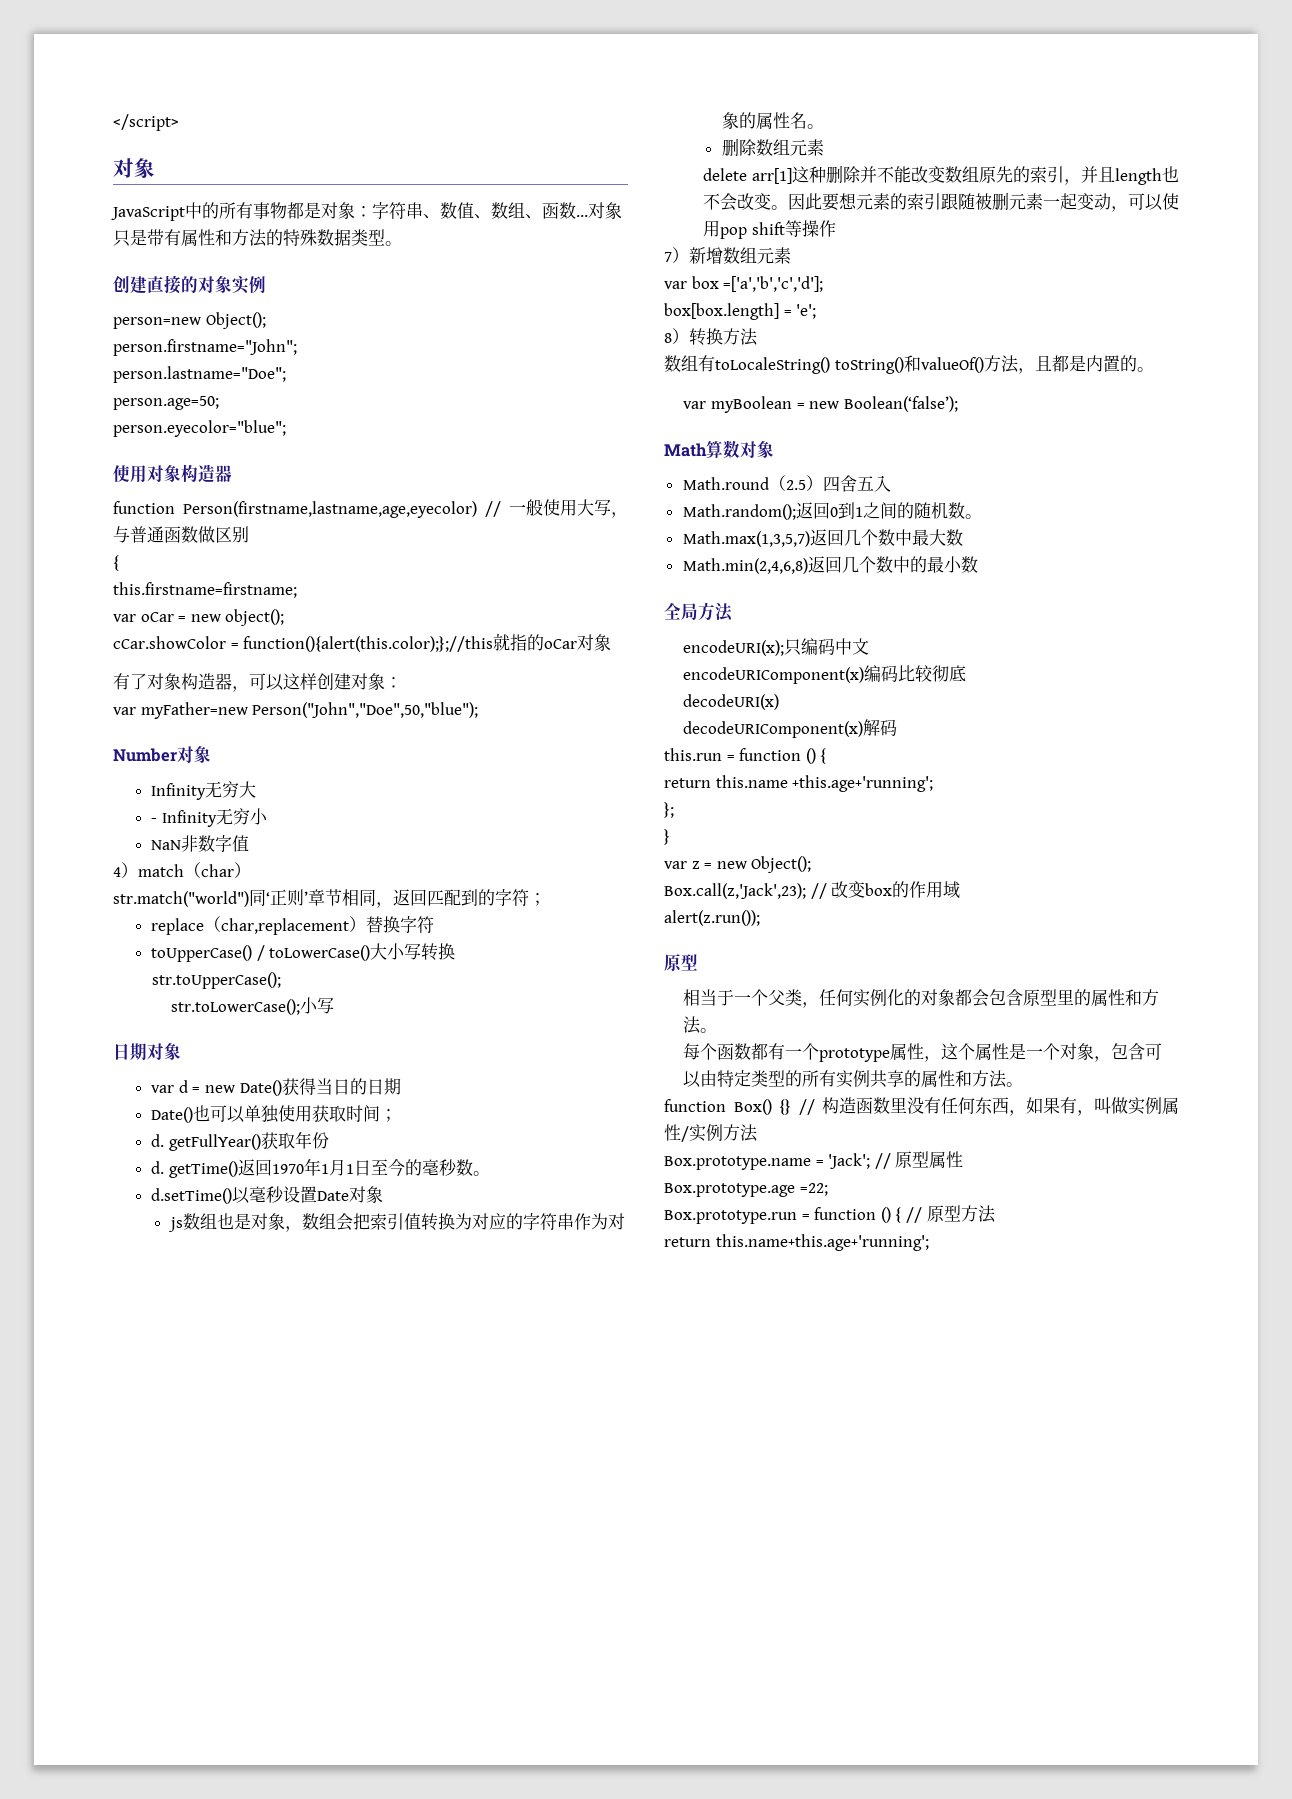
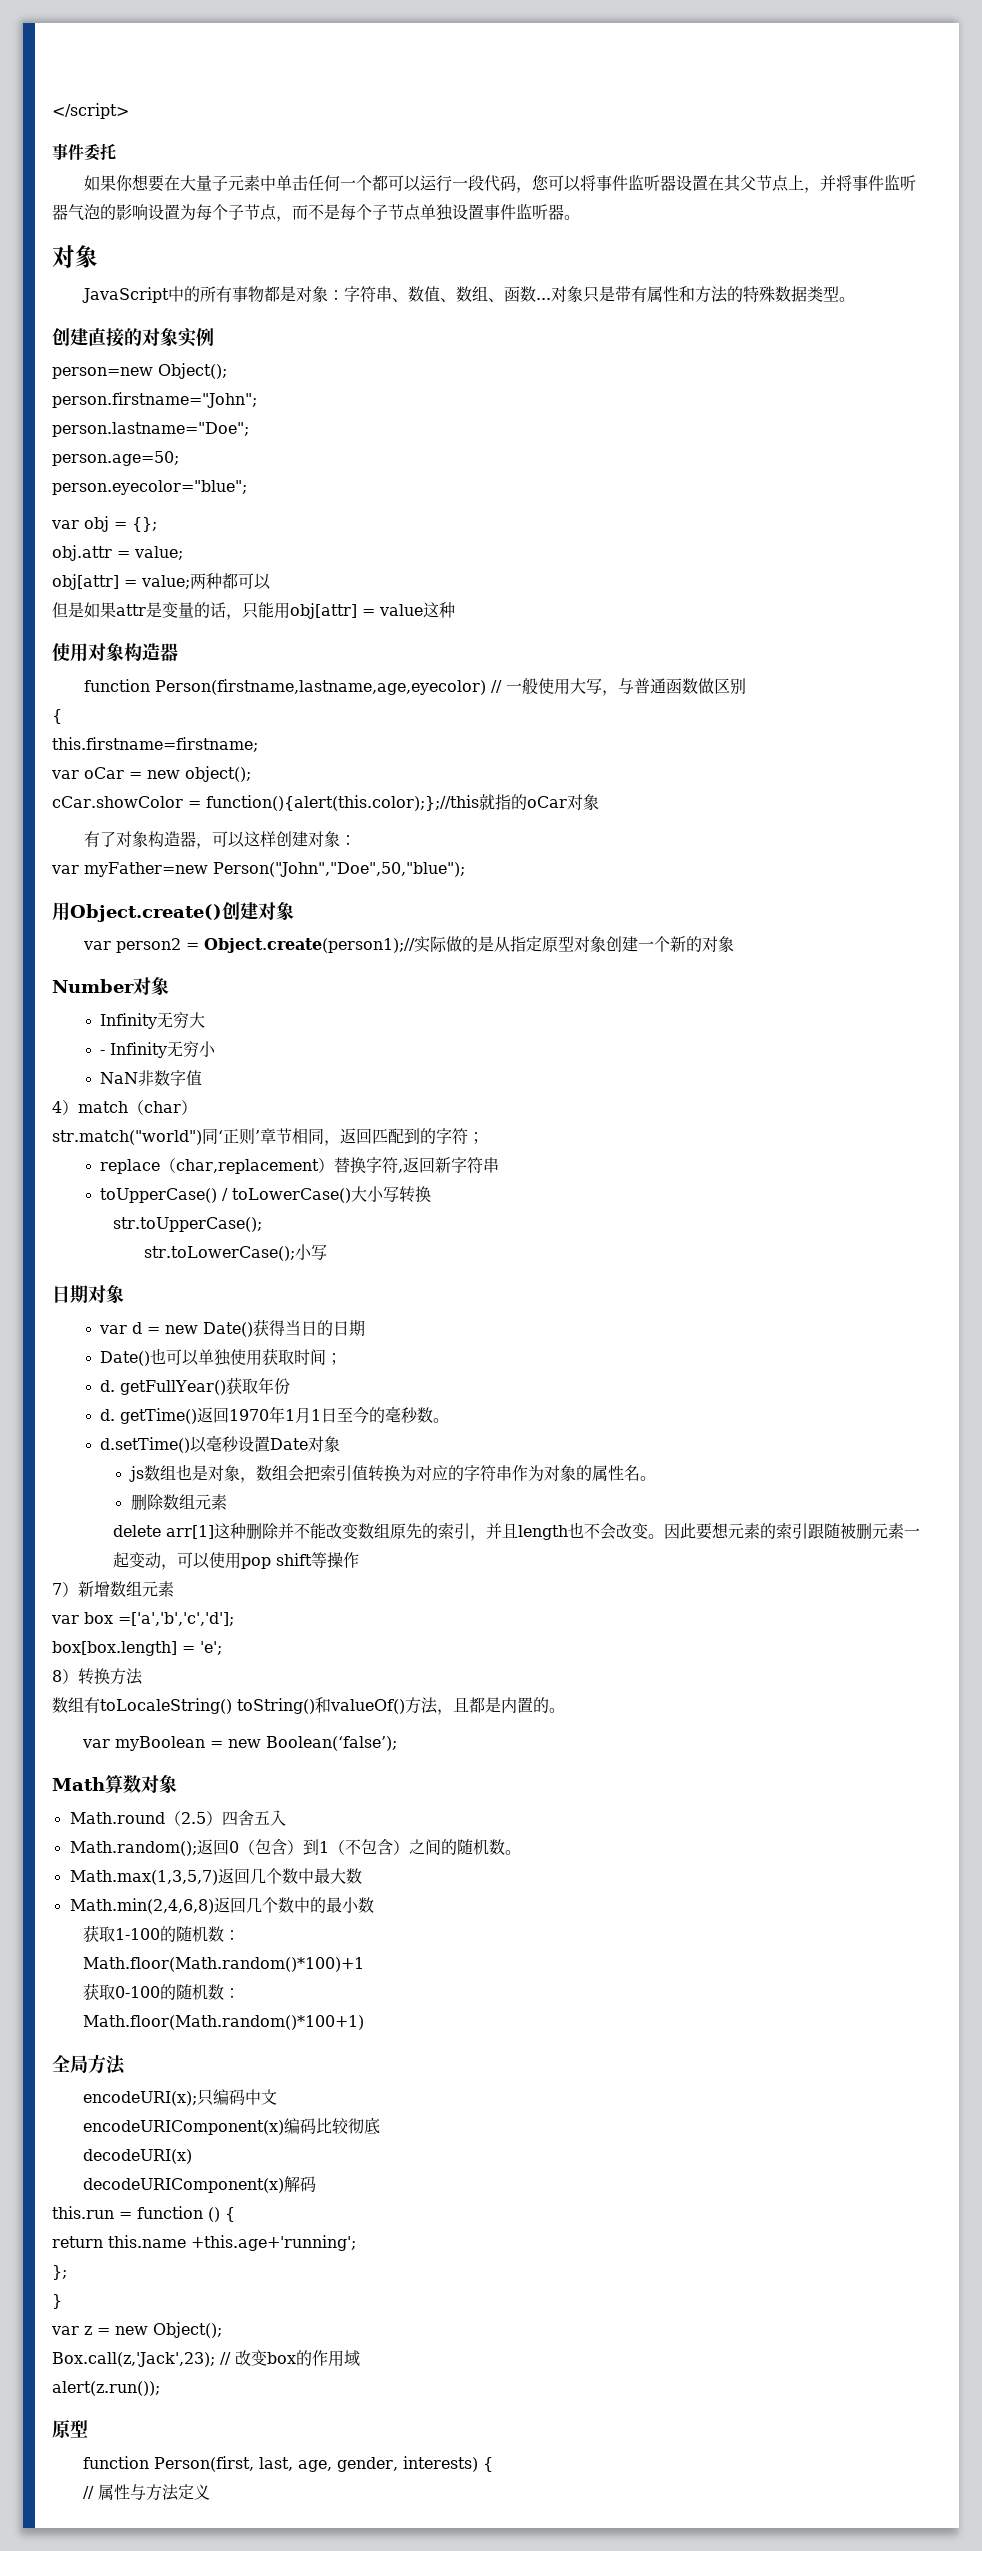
+ 事件委托
+ 如果你想要在大量子元素中单击任何一个都可以运行一段代码，您可以将事件监听器设置在其父节点上，并将事件监听器气泡的影响设置为每个子节点，而不是每个子节点单独设置事件监听器。
+ var obj = {};
+ obj.attr = value;
+ obj[attr] = value;两种都可以
+ 但是如果attr是变量的话，只能用obj[attr] = value这种
+ 用Object.create()创建对象
+ var person2 = Object.create(person1);//实际做的是从指定原型对象创建一个新的对象
- replace（char,replacement）替换字符
+ replace（char,replacement）替换字符,返回新字符串
- Math.random();返回0到1之间的随机数。
+ Math.random();返回0（包含）到1（不包含）之间的随机数。
+ 获取1-100的随机数：
+ Math.floor(Math.random()*100)+1
+ 获取0-100的随机数：
+ Math.floor(Math.random()*100+1)
- 相当于一个父类，任何实例化的对象都会包含原型里的属性和方法。
- 每个函数都有一个prototype属性，这个属性是一个对象，包含可以由特定类型的所有实例共享的属性和方法。
- function Box() {} // 构造函数里没有任何东西，如果有，叫做实例属性/实例方法
- Box.prototype.name = 'Jack'; // 原型属性
- Box.prototype.age =22;
- Box.prototype.run = function () { // 原型方法
- return this.name+this.age+'running';
+ function Person(first, last, age, gender, interests) {
+ // 属性与方法定义

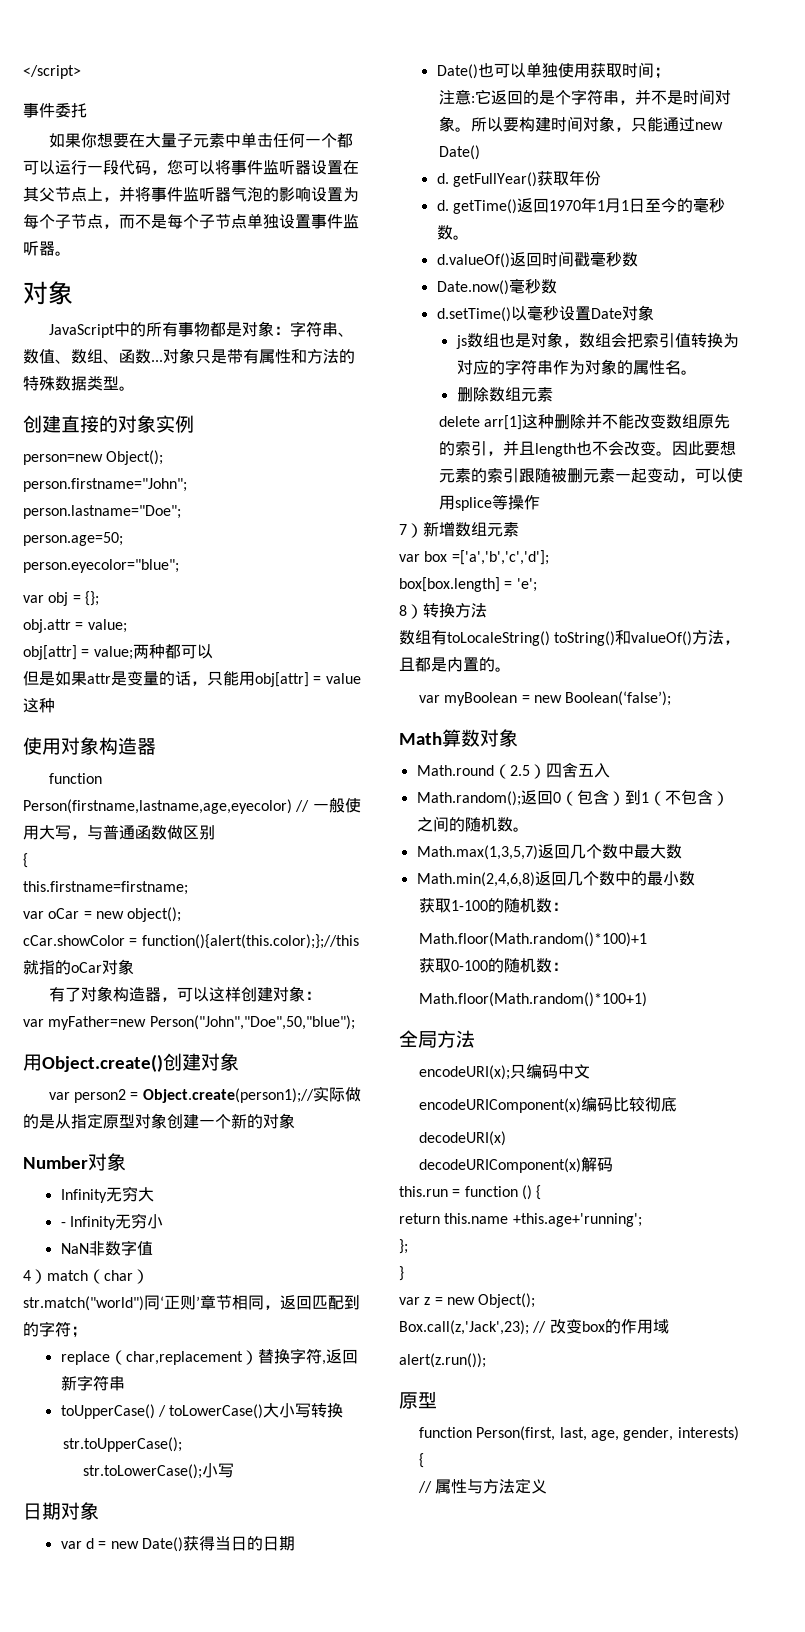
+ 注意:它返回的是个字符串，并不是时间对象。所以要构建时间对象，只能通过new Date()
+ d.valueOf()返回时间戳毫秒数
+ Date.now()毫秒数
- 因此要想元素的索引跟随被删元素一起变动，可以使用pop shift等操作
+ 因此要想元素的索引跟随被删元素一起变动，可以使用splice等操作

